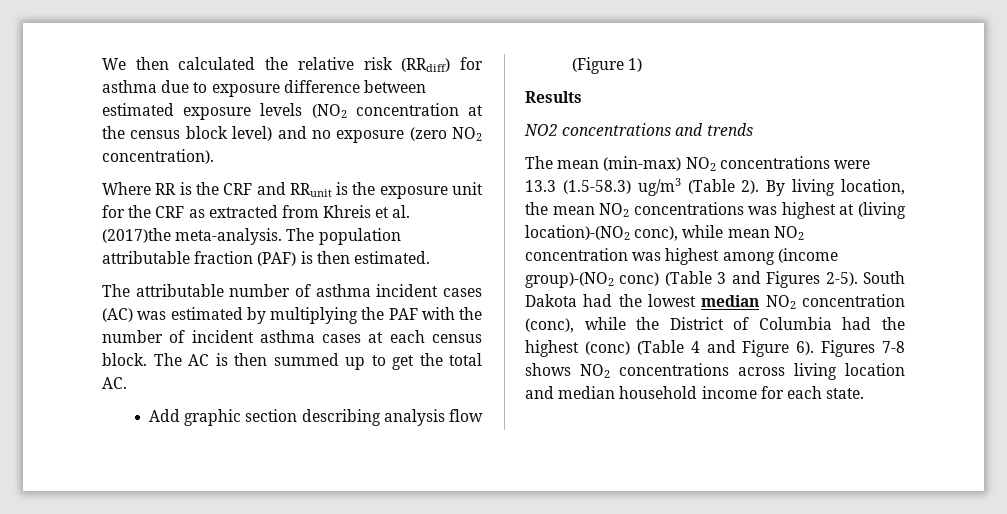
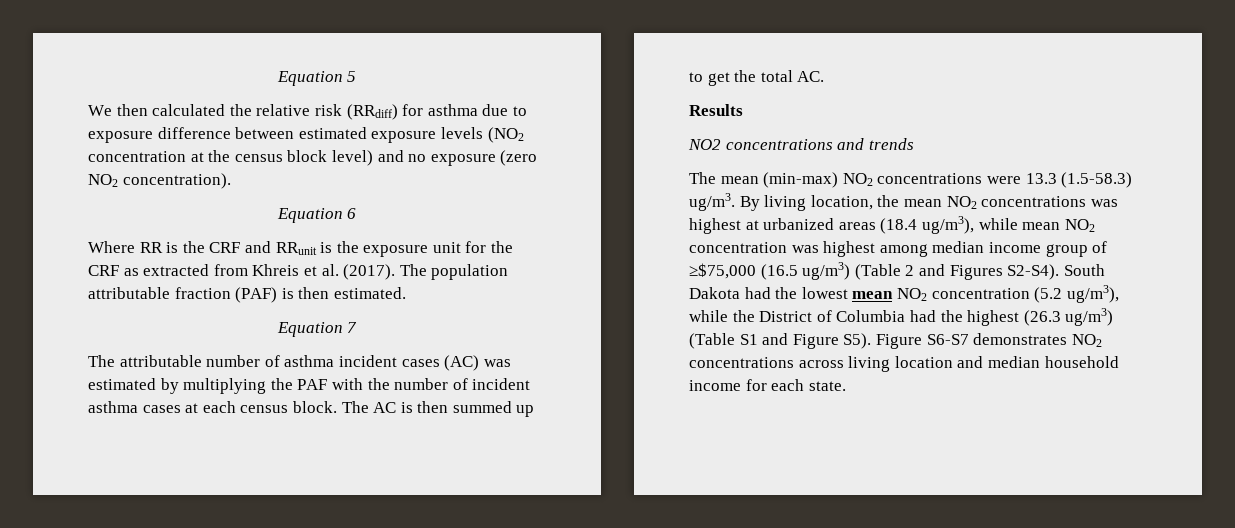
+ Equation 5
+ Equation 6
- Where RR is the CRF and RRunit is the exposure unit for the CRF as extracted from Khreis et al. (2017)the meta-analysis.
+ Where RR is the CRF and RRunit is the exposure unit for the CRF as extracted from Khreis et al. (2017).
+ Equation 7
- Add graphic section describing analysis flow (Figure 1)
- The mean (min-max) NO2 concentrations were 13.3 (1.5-58.3) ug/m3 (Table 2).
+ The mean (min-max) NO2 concentrations were 13.3 (1.5-58.3) ug/m3.
- By living location, the mean NO2 concentrations was highest at (living location)-(NO2 conc), while mean NO2 concentration was highest among (income group)-(NO2 conc) (Table 3 and Figures 2-5).
+ By living location, the mean NO2 concentrations was highest at urbanized areas (18.4 ug/m3), while mean NO2 concentration was highest among median income group of ≥$75,000 (16.5 ug/m3) (Table 2 and Figures S2-S4).
- South Dakota had the lowest median NO2 concentration (conc), while the District of Columbia had the highest (conc) (Table 4 and Figure 6). Figures 7-8 shows NO2 concentrations across living location and median household income for each state.
+ South Dakota had the lowest mean NO2 concentration (5.2 ug/m3), while the District of Columbia had the highest (26.3 ug/m3) (Table S1 and Figure S5). Figure S6-S7 demonstrates NO2 concentrations across living location and median household income for each state.

